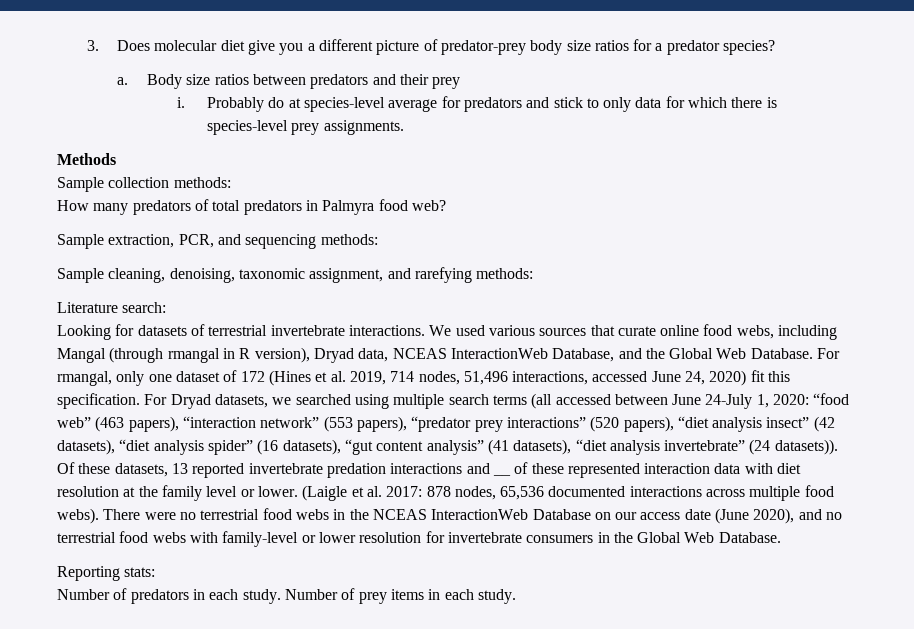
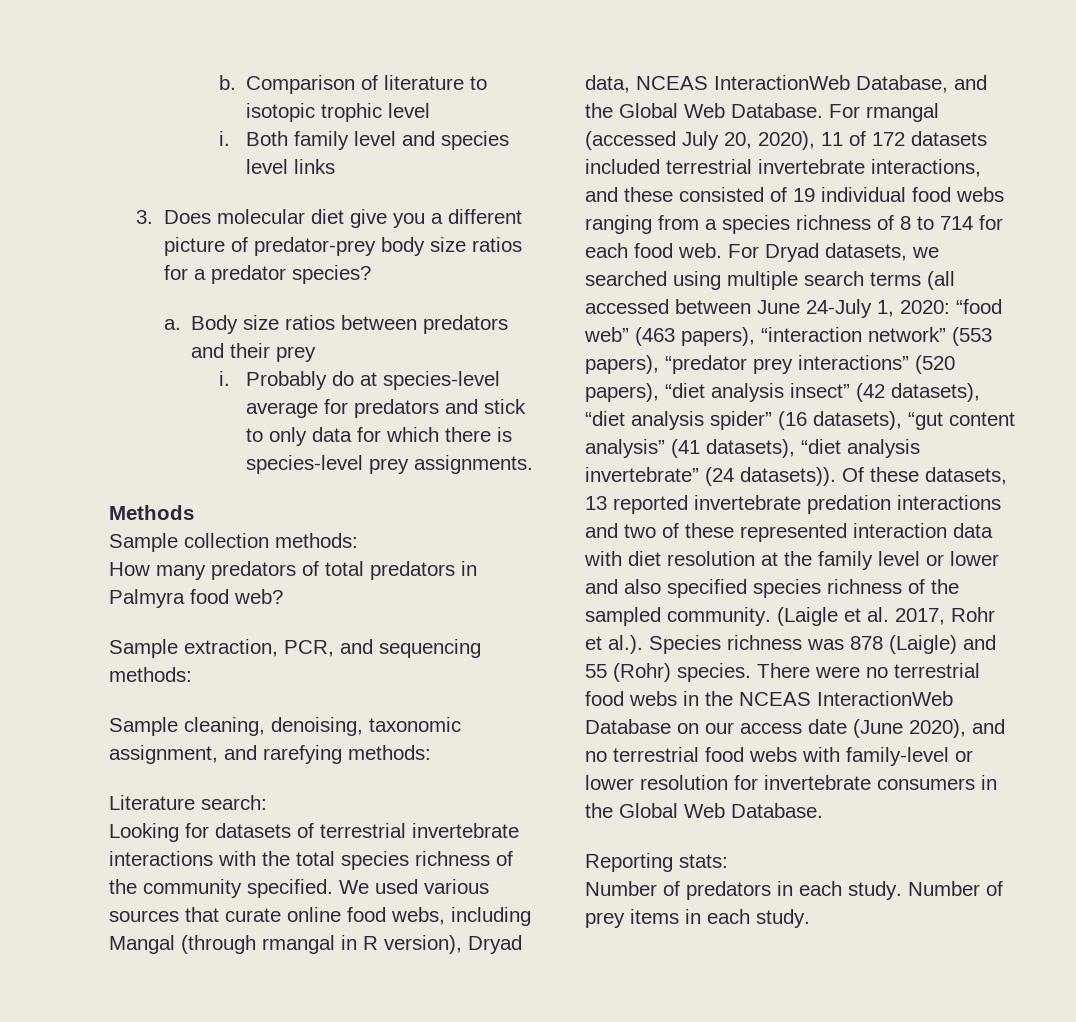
+ b. Comparison of literature to isotopic trophic level
+ i. Both family level and species level links
- Looking for datasets of terrestrial invertebrate interactions.
+ Looking for datasets of terrestrial invertebrate interactions with the total species richness of the community specified.
- For rmangal, only one dataset of 172 (Hines et al. 2019, 714 nodes, 51,496 interactions, accessed June 24, 2020) fit this specification.
+ For rmangal (accessed July 20, 2020), 11 of 172 datasets included terrestrial invertebrate interactions, and these consisted of 19 individual food webs ranging from a species richness of 8 to 714 for each food web.
- Of these datasets, 13 reported invertebrate predation interactions and __ of these represented interaction data with diet resolution at the family level or lower. (Laigle et al. 2017: 878 nodes, 65,536 documented interactions across multiple food webs).
+ Of these datasets, 13 reported invertebrate predation interactions and two of these represented interaction data with diet resolution at the family level or lower and also specified species richness of the sampled community. (Laigle et al. 2017, Rohr et al.). Species richness was 878 (Laigle) and 55 (Rohr) species.

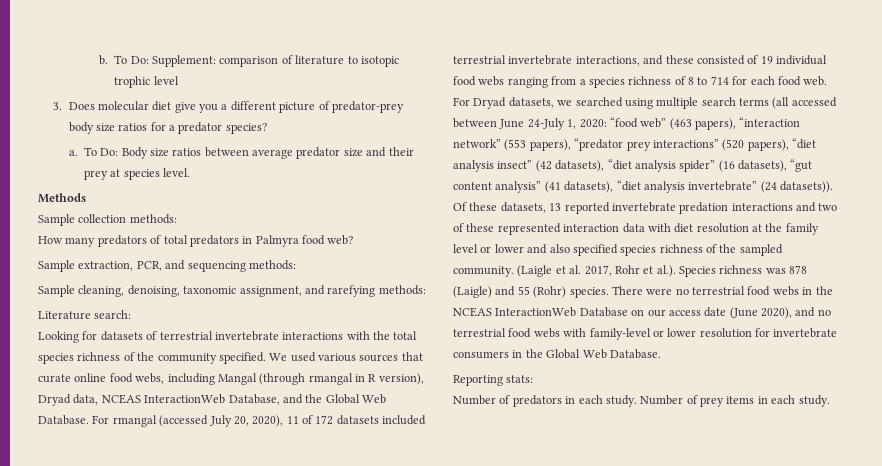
- Comparison of literature to isotopic trophic level
+ To Do: Supplement: comparison of literature to isotopic trophic level
- i. Both family level and species level links
- Body size ratios between predators and their prey
- i. Probably do at species-level average for predators and stick to only data for which there is species-level prey assignments.
+ To Do: Body size ratios between average predator size and their prey at species level.

